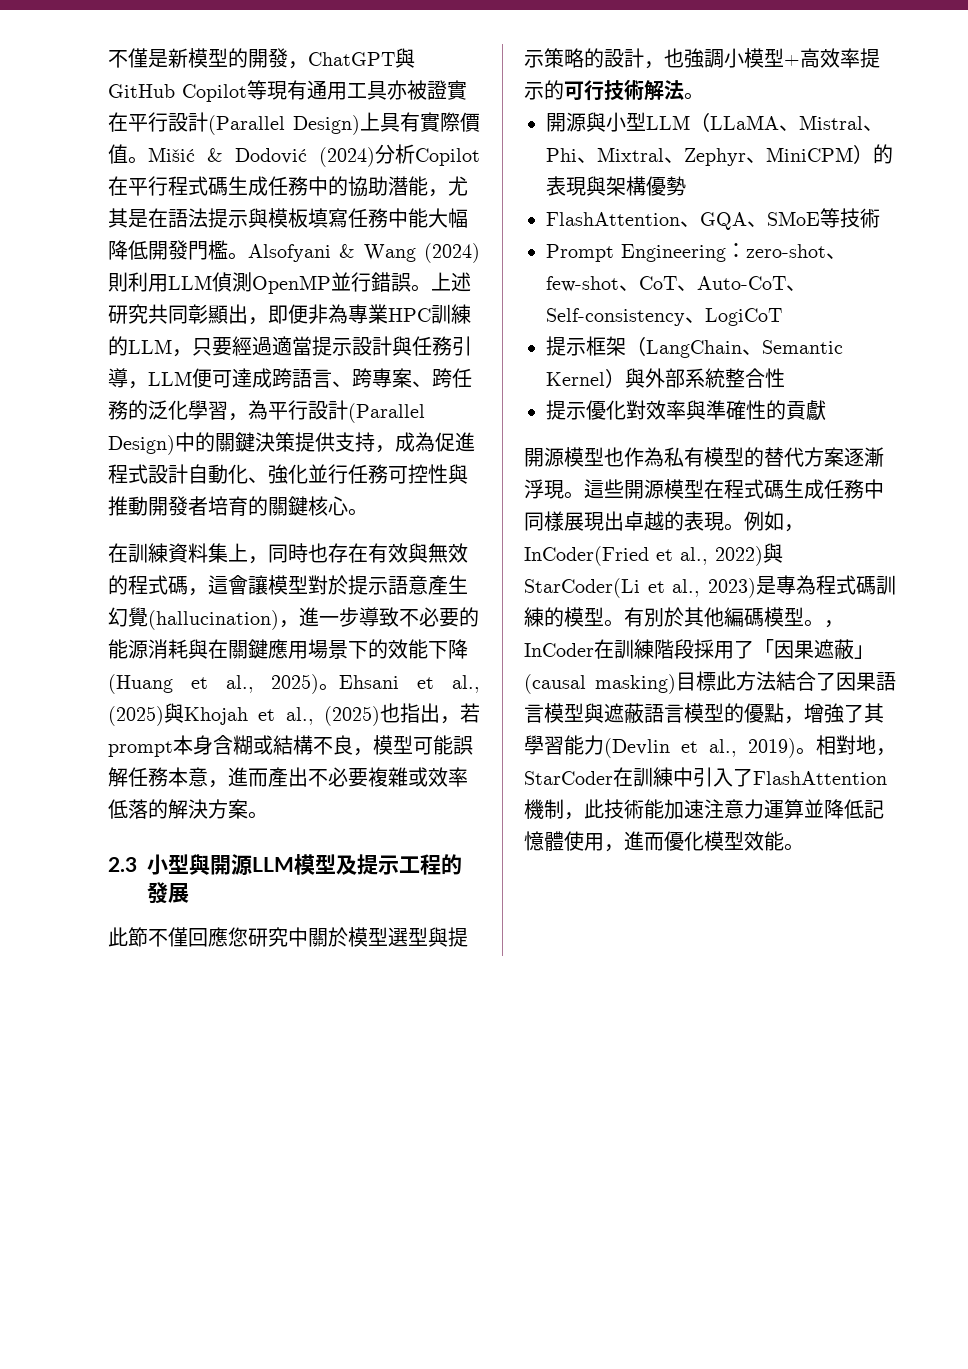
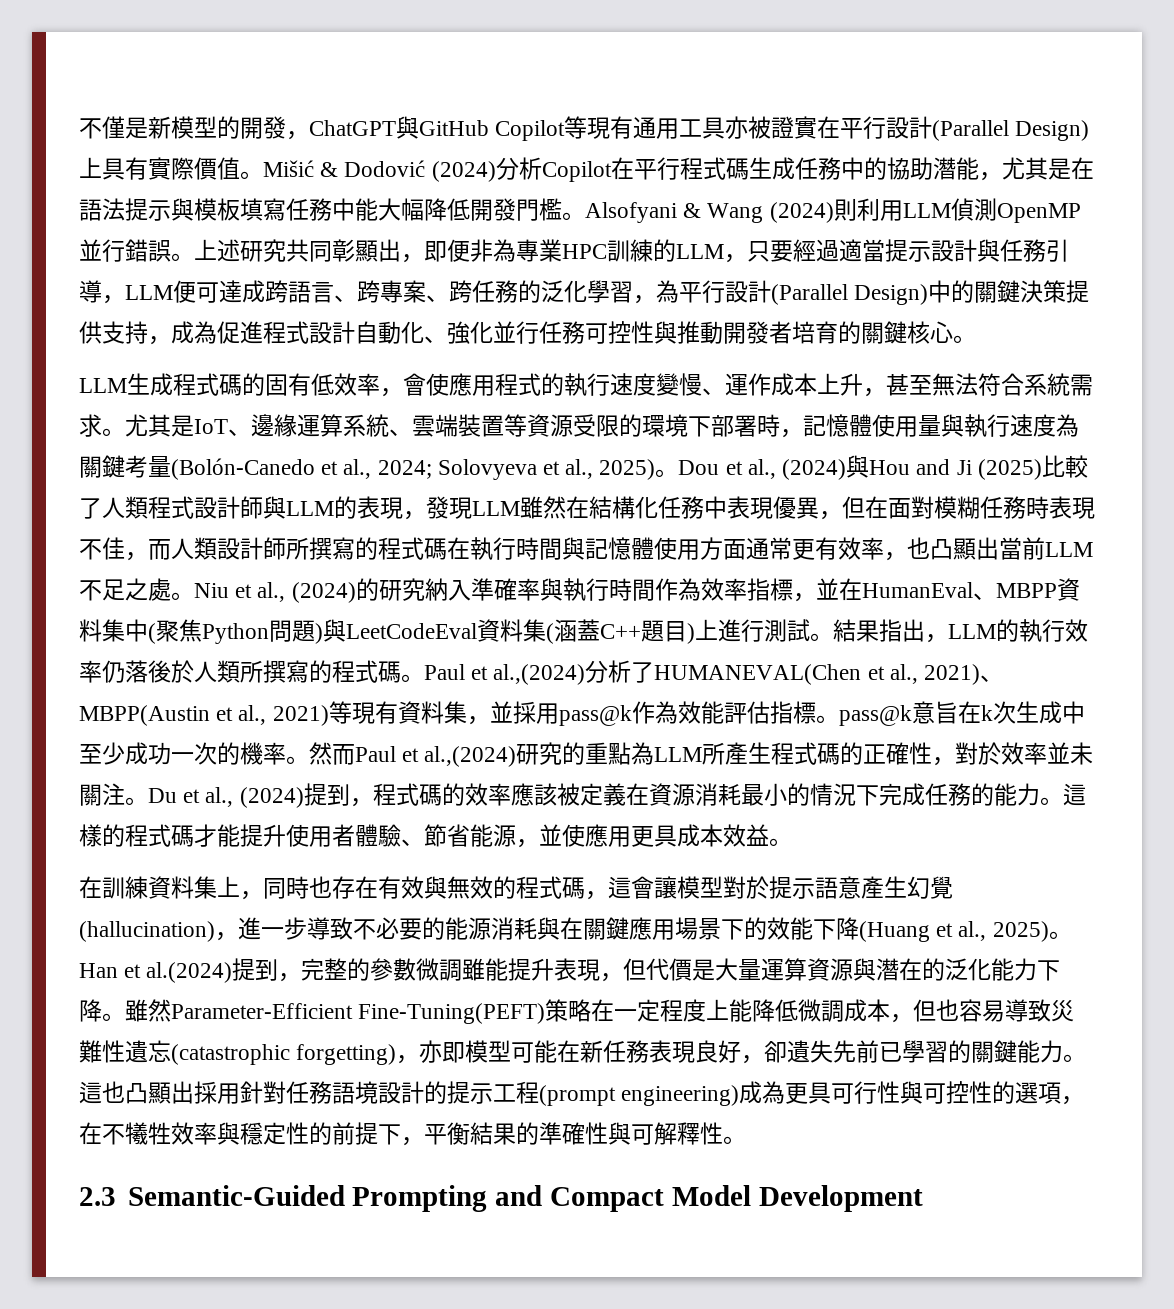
+ LLM生成程式碼的固有低效率，會使應用程式的執行速度變慢、運作成本上升，甚至無法符合系統需求。尤其是IoT、邊緣運算系統、雲端裝置等資源受限的環境下部署時，記憶體使用量與執行速度為關鍵考量(Bolón-Canedo et al., 2024; Solovyeva et al., 2025)。Dou et al., (2024)與Hou and Ji (2025)比較了人類程式設計師與LLM的表現，發現LLM雖然在結構化任務中表現優異，但在面對模糊任務時表現不佳，而人類設計師所撰寫的程式碼在執行時間與記憶體使用方面通常更有效率，也凸顯出當前LLM不足之處。Niu et al., (2024)的研究納入準確率與執行時間作為效率指標，並在HumanEval、MBPP資料集中(聚焦Python問題)與LeetCodeEval資料集(涵蓋C++題目)上進行測試。結果指出，LLM的執行效率仍落後於人類所撰寫的程式碼。Paul et al.,(2024)分析了HUMANEVAL(Chen et al., 2021)、MBPP(Austin et al., 2021)等現有資料集，並採用pass@k作為效能評估指標。pass@k意旨在k次生成中至少成功一次的機率。然而Paul et al.,(2024)研究的重點為LLM所產生程式碼的正確性，對於效率並未關注。Du et al., (2024)提到，程式碼的效率應該被定義在資源消耗最小的情況下完成任務的能力。這樣的程式碼才能提升使用者體驗、節省能源，並使應用更具成本效益。
- Ehsani et al., (2025)與Khojah et al., (2025)也指出，若prompt本身含糊或結構不良，模型可能誤解任務本意，進而產出不必要複雜或效率低落的解決方案。
- 2.3小型與開源LLM模型及提示工程的發展
- 此節不僅回應您研究中關於模型選型與提示策略的設計，也強調小模型+高效率提示的可行技術解法。
- 開源與小型LLM（LLaMA、Mistral、Phi、Mixtral、Zephyr、MiniCPM）的表現與架構優勢
- FlashAttention、GQA、SMoE等技術
- Prompt Engineering：zero-shot、few-shot、CoT、Auto-CoT、Self-consistency、LogiCoT
- 提示框架（LangChain、Semantic Kernel）與外部系統整合性
- 提示優化對效率與準確性的貢獻
- 開源模型也作為私有模型的替代方案逐漸浮現。這些開源模型在程式碼生成任務中同樣展現出卓越的表現。例如，InCoder(Fried et al., 2022)與StarCoder(Li et al., 2023)是專為程式碼訓練的模型。有別於其他編碼模型。，InCoder在訓練階段採用了「因果遮蔽」(causal masking)目標此方法結合了因果語言模型與遮蔽語言模型的優點，增強了其學習能力(Devlin et al., 2019)。相對地，StarCoder在訓練中引入了FlashAttention機制，此技術能加速注意力運算並降低記憶體使用，進而優化模型效能。
+ Han et al.(2024)提到，完整的參數微調雖能提升表現，但代價是大量運算資源與潛在的泛化能力下降。雖然Parameter-Efficient Fine-Tuning(PEFT)策略在一定程度上能降低微調成本，但也容易導致災難性遺忘(catastrophic forgetting)，亦即模型可能在新任務表現良好，卻遺失先前已學習的關鍵能力。這也凸顯出採用針對任務語境設計的提示工程(prompt engineering)成為更具可行性與可控性的選項，在不犧牲效率與穩定性的前提下，平衡結果的準確性與可解釋性。
+ 2.3 Semantic-Guided Prompting and Compact Model Development

